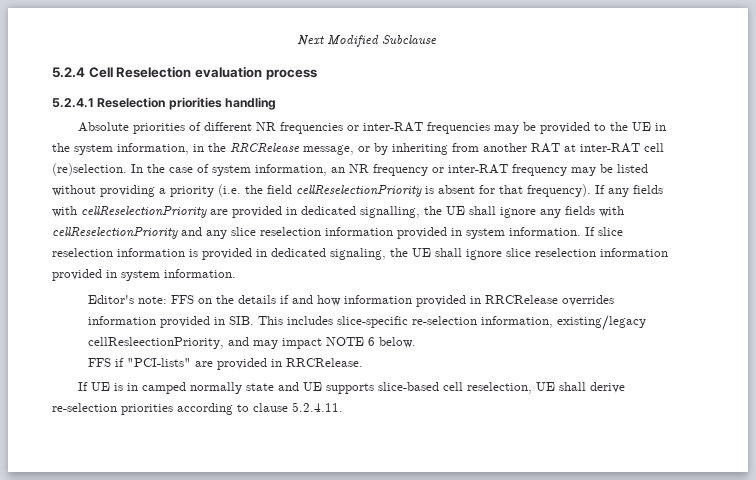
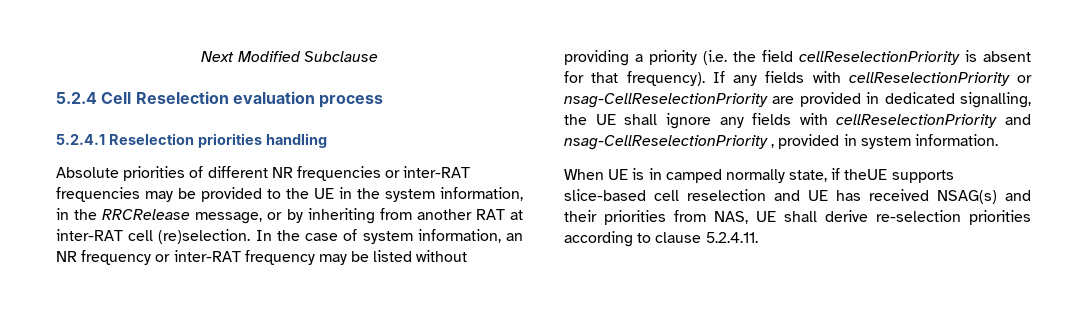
- If any fields with cellReselectionPriority are provided in dedicated signalling, the UE shall ignore any fields with cellReselectionPriority and any slice reselection information provided in system information. If slice reselection information is provided in dedicated signaling, the UE shall ignore slice reselection information provided in system information.
- Editor's note: FFS on the details if and how information provided in RRCRelease overrides information provided in SIB. This includes slice-specific re-selection information, existing/legacy cellResleectionPriority, and may impact NOTE 6 below.
- FFS if "PCI-lists" are provided in RRCRelease.
- If UE is in camped normally state and UE supports slice-based cell reselection, UE shall derive re-selection priorities according to clause 5.2.4.11.
+ If any fields with cellReselectionPriority or nsag-CellReselectionPriority are provided in dedicated signalling, the UE shall ignore any fields with cellReselectionPriority and nsag-CellReselectionPriority , provided in system information.
+ When UE is in camped normally state, if theUE supports slice-based cell reselection and UE has received NSAG(s) and their priorities from NAS, UE shall derive re-selection priorities according to clause 5.2.4.11.

